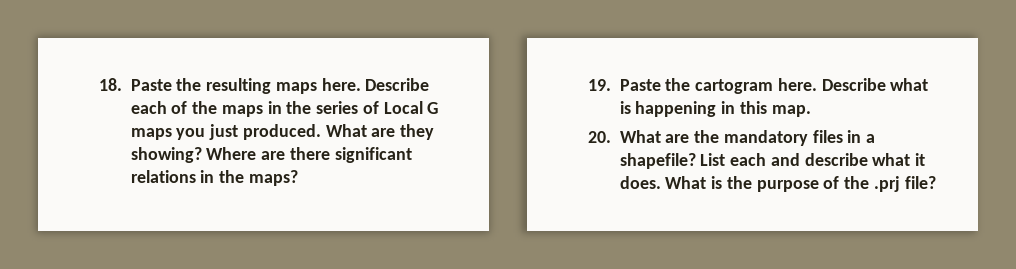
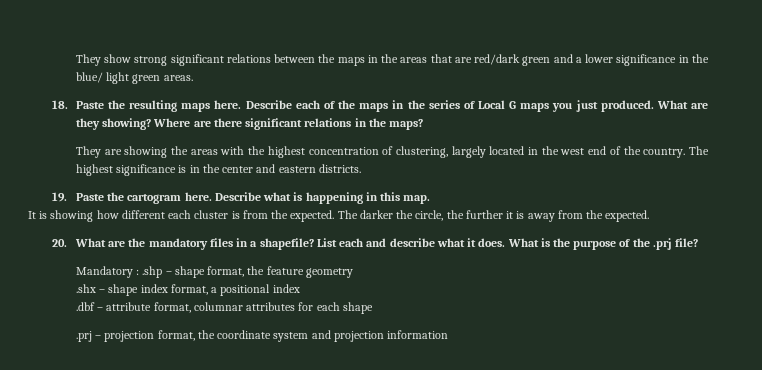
+ They show strong significant relations between the maps in the areas that are red/dark green and a lower significance in the blue/ light green areas.
+ They are showing the areas with the highest concentration of clustering, largely located in the west end of the country. The highest significance is in the center and eastern districts.
+ It is showing how different each cluster is from the expected. The darker the circle, the further it is away from the expected.
+ Mandatory : .shp – shape format, the feature geometry
+ .shx – shape index format, a positional index
+ .dbf – attribute format, columnar attributes for each shape
+ .prj – projection format, the coordinate system and projection information

